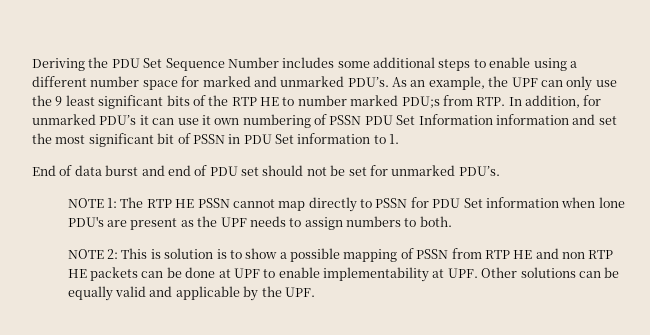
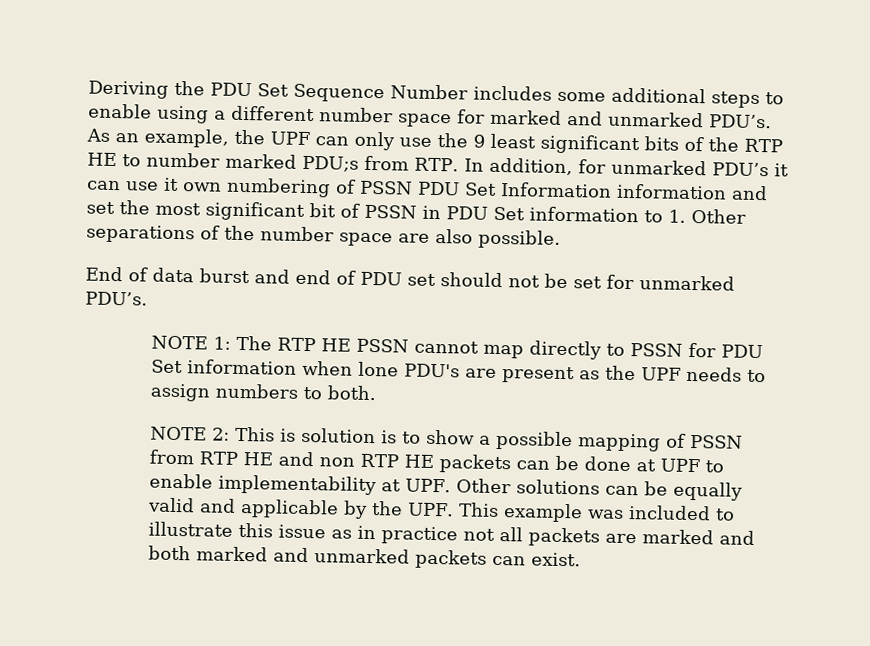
- As an example, the UPF can only use the 9 least significant bits of the RTP HE to number marked PDU;s from RTP. In addition, for unmarked PDU’s it can use it own numbering of PSSN PDU Set Information information and set the most significant bit of PSSN in PDU Set information to 1.
+ As an example, the UPF can only use the 9 least significant bits of the RTP HE to number marked PDU;s from RTP. In addition, for unmarked PDU’s it can use it own numbering of PSSN PDU Set Information information and set the most significant bit of PSSN in PDU Set information to 1. Other separations of the number space are also possible.
- NOTE 2: This is solution is to show a possible mapping of PSSN from RTP HE and non RTP HE packets can be done at UPF to enable implementability at UPF. Other solutions can be equally valid and applicable by the UPF.
+ NOTE 2: This is solution is to show a possible mapping of PSSN from RTP HE and non RTP HE packets can be done at UPF to enable implementability at UPF. Other solutions can be equally valid and applicable by the UPF. This example was included to illustrate this issue as in practice not all packets are marked and both marked and unmarked packets can exist.

